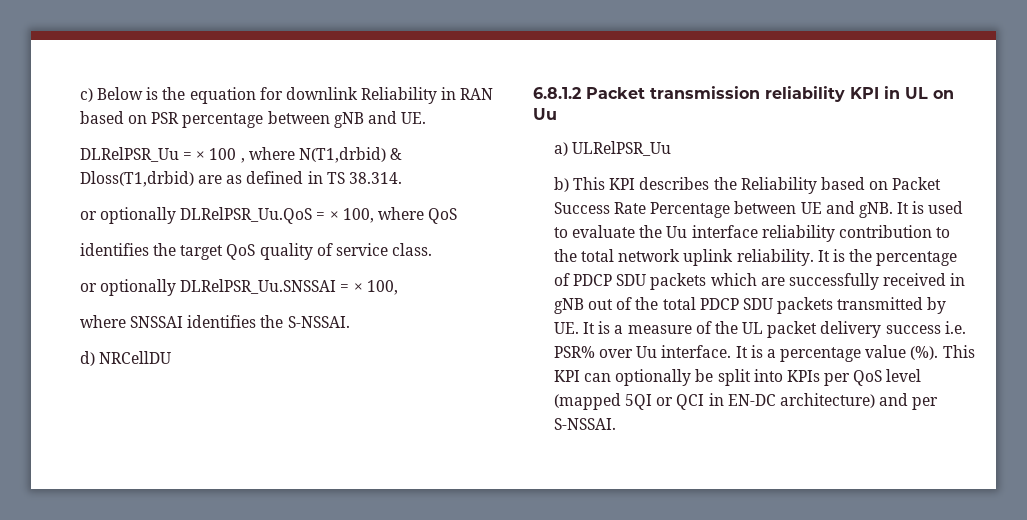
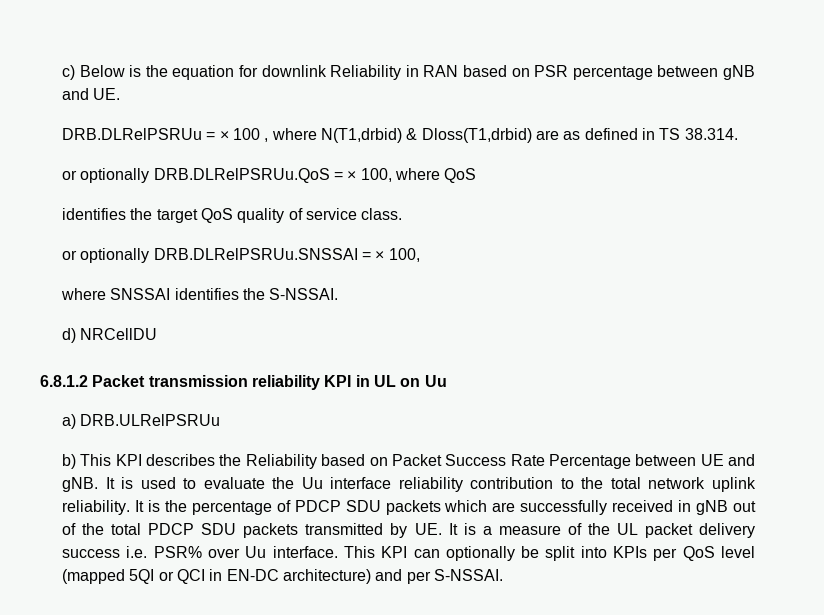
- DLRelPSR_Uu = × 100 , where N(T1,drbid) & Dloss(T1,drbid) are as defined in TS 38.314.
+ DRB.DLRelPSRUu = × 100 , where N(T1,drbid) & Dloss(T1,drbid) are as defined in TS 38.314.
- or optionally DLRelPSR_Uu.QoS = × 100, where QoS
+ or optionally DRB.DLRelPSRUu.QoS = × 100, where QoS
- or optionally DLRelPSR_Uu.SNSSAI = × 100,
+ or optionally DRB.DLRelPSRUu.SNSSAI = × 100,
- a) ULRelPSR_Uu
+ a) DRB.ULRelPSRUu
- It is a percentage value (%).

